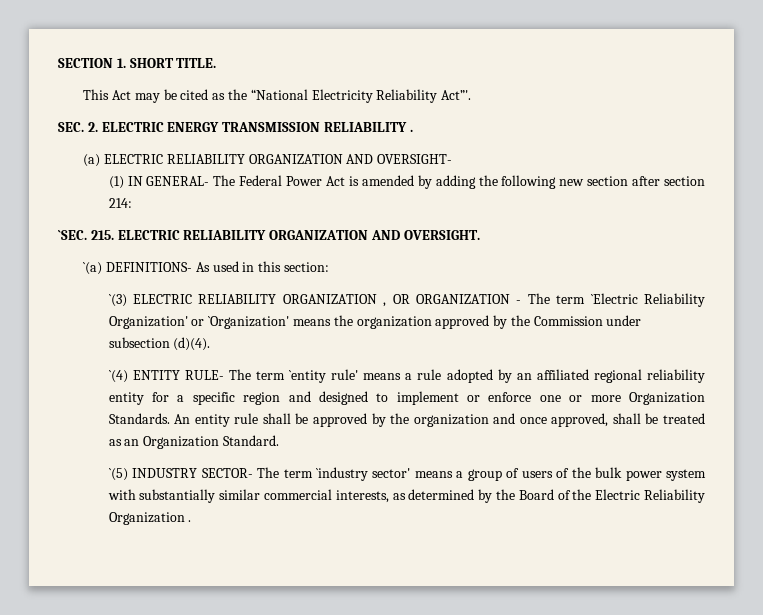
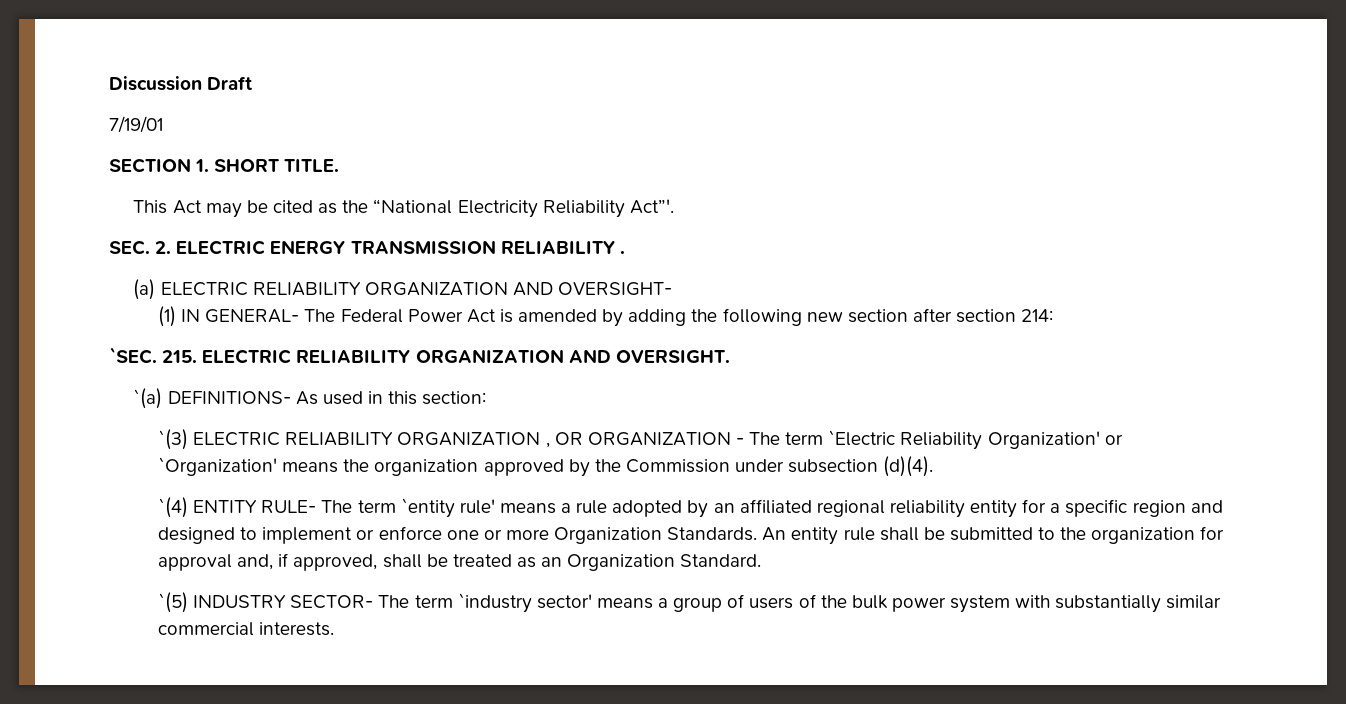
+ Discussion Draft
+ 7/19/01
- An entity rule shall be approved by the organization and once approved, shall be treated as an Organization Standard.
+ An entity rule shall be submitted to the organization for approval and, if approved, shall be treated as an Organization Standard.
- `(5) INDUSTRY SECTOR- The term `industry sector' means a group of users of the bulk power system with substantially similar commercial interests, as determined by the Board of the Electric Reliability Organization .
+ `(5) INDUSTRY SECTOR- The term `industry sector' means a group of users of the bulk power system with substantially similar commercial interests.

